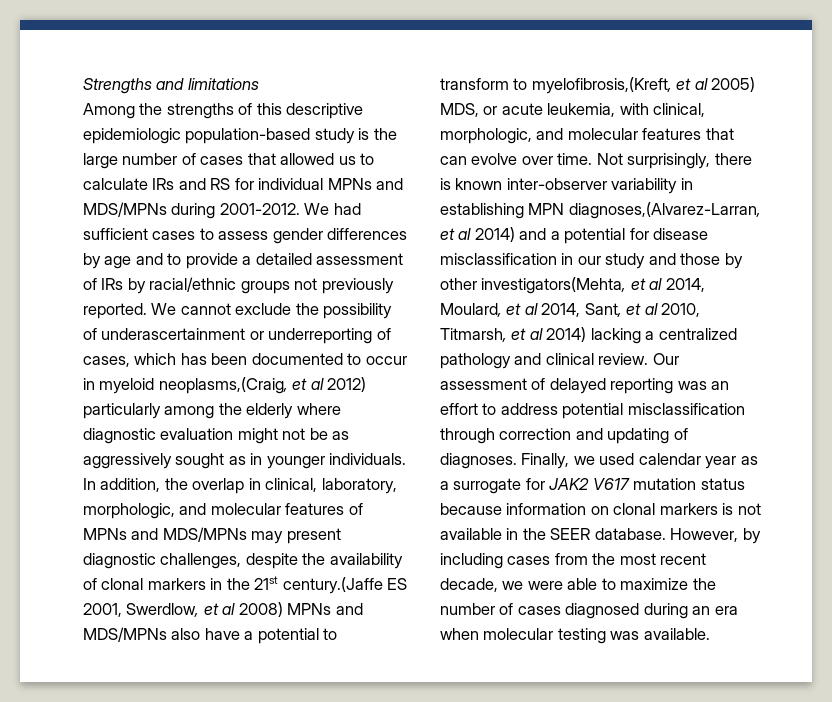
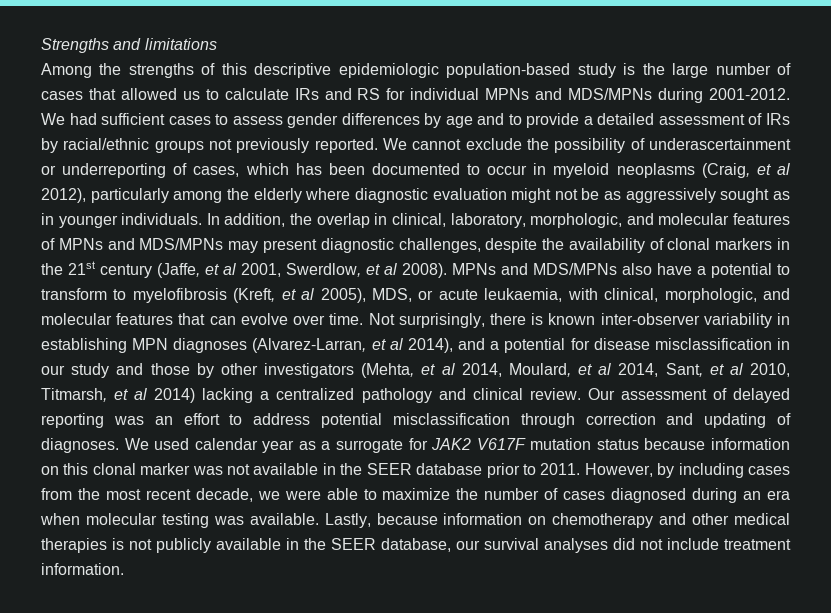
- We cannot exclude the possibility of underascertainment or underreporting of cases, which has been documented to occur in myeloid neoplasms,(Craig, et al 2012) particularly among the elderly where diagnostic evaluation might not be as aggressively sought as in younger individuals.
+ We cannot exclude the possibility of underascertainment or underreporting of cases, which has been documented to occur in myeloid neoplasms (Craig, et al 2012), particularly among the elderly where diagnostic evaluation might not be as aggressively sought as in younger individuals.
- In addition, the overlap in clinical, laboratory, morphologic, and molecular features of MPNs and MDS/MPNs may present diagnostic challenges, despite the availability of clonal markers in the 21st century.(Jaffe ES 2001, Swerdlow, et al 2008) MPNs and MDS/MPNs also have a potential to transform to myelofibrosis,(Kreft, et al 2005) MDS, or acute leukemia, with clinical, morphologic, and molecular features that can evolve over time.
+ In addition, the overlap in clinical, laboratory, morphologic, and molecular features of MPNs and MDS/MPNs may present diagnostic challenges, despite the availability of clonal markers in the 21st century (Jaffe, et al 2001, Swerdlow, et al 2008). MPNs and MDS/MPNs also have a potential to transform to myelofibrosis (Kreft, et al 2005), MDS, or acute leukaemia, with clinical, morphologic, and molecular features that can evolve over time.
- Not surprisingly, there is known inter-observer variability in establishing MPN diagnoses,(Alvarez-Larran, et al 2014) and a potential for disease misclassification in our study and those by other investigators(Mehta, et al 2014, Moulard, et al 2014, Sant, et al 2010, Titmarsh, et al 2014) lacking a centralized pathology and clinical review.
+ Not surprisingly, there is known inter-observer variability in establishing MPN diagnoses (Alvarez-Larran, et al 2014), and a potential for disease misclassification in our study and those by other investigators (Mehta, et al 2014, Moulard, et al 2014, Sant, et al 2010, Titmarsh, et al 2014) lacking a centralized pathology and clinical review.
- Finally, we used calendar year as a surrogate for JAK2 V617 mutation status because information on clonal markers is not available in the SEER database.
+ We used calendar year as a surrogate for JAK2 V617F mutation status because information on this clonal marker was not available in the SEER database prior to 2011.
+ Lastly, because information on chemotherapy and other medical therapies is not publicly available in the SEER database, our survival analyses did not include treatment information.

